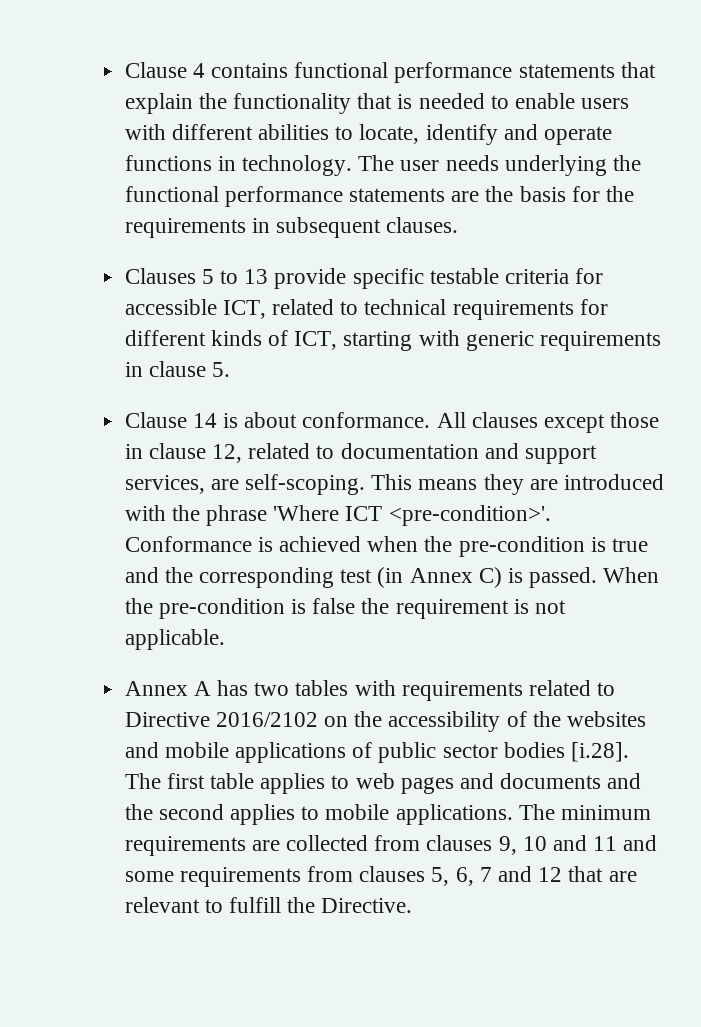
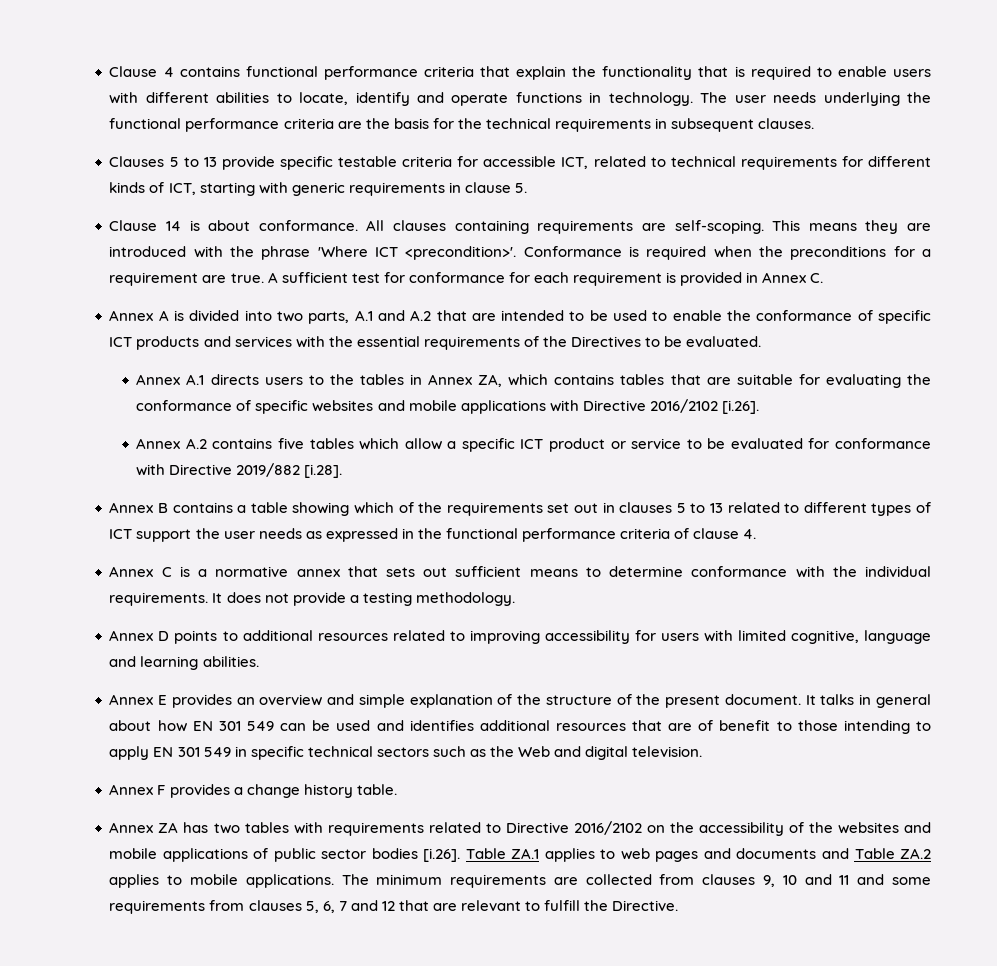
- Clause 4 contains functional performance statements that explain the functionality that is needed to enable users with different abilities to locate, identify and operate functions in technology.
+ Clause 4 contains functional performance criteria that explain the functionality that is required to enable users with different abilities to locate, identify and operate functions in technology.
- The user needs underlying the functional performance statements are the basis for the requirements in subsequent clauses.
+ The user needs underlying the functional performance criteria are the basis for the technical requirements in subsequent clauses.
- All clauses except those in clause 12, related to documentation and support services, are self-scoping.
+ All clauses containing requirements are self-scoping.
- This means they are introduced with the phrase 'Where ICT <pre-condition>'.
+ This means they are introduced with the phrase 'Where ICT <precondition>'.
- Conformance is achieved when the pre-condition is true and the corresponding test (in Annex C) is passed. When the pre-condition is false the requirement is not applicable.
- Annex A has two tables with requirements related to Directive 2016/2102 on the accessibility of the websites and mobile applications of public sector bodies [i.28]. The first table applies to web pages and documents and the second applies to mobile applications.
+ Conformance is required when the preconditions for a requirement are true. A sufficient test for conformance for each requirement is provided in Annex C.
+ Annex A is divided into two parts, A.1 and A.2 that are intended to be used to enable the conformance of specific ICT products and services with the essential requirements of the Directives to be evaluated.
+ Annex A.1 directs users to the tables in Annex ZA, which contains tables that are suitable for evaluating the conformance of specific websites and mobile applications with Directive 2016/2102 [i.26].
+ Annex A.2 contains five tables which allow a specific ICT product or service to be evaluated for conformance with Directive 2019/882 [i.28].
+ Annex B contains a table showing which of the requirements set out in clauses 5 to 13 related to different types of ICT support the user needs as expressed in the functional performance criteria of clause 4.
+ Annex C is a normative annex that sets out sufficient means to determine conformance with the individual requirements. It does not provide a testing methodology.
+ Annex D points to additional resources related to improving accessibility for users with limited cognitive, language and learning abilities.
+ Annex E provides an overview and simple explanation of the structure of the present document. It talks in general about how EN 301 549 can be used and identifies additional resources that are of benefit to those intending to apply EN 301 549 in specific technical sectors such as the Web and digital television.
+ Annex F provides a change history table.
+ Annex ZA has two tables with requirements related to Directive 2016/2102 on the accessibility of the websites and mobile applications of public sector bodies [i.26]. Table ZA.1 applies to web pages and documents and Table ZA.2 applies to mobile applications.

